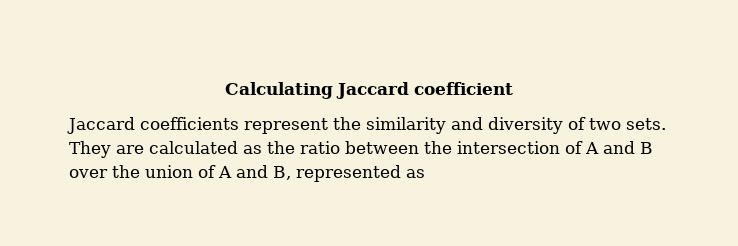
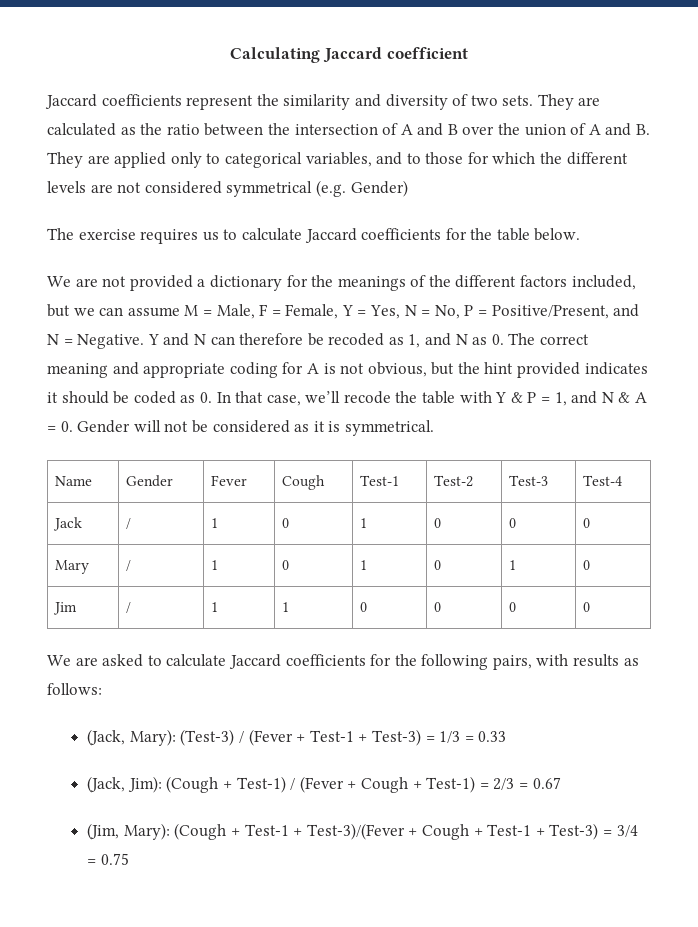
- They are calculated as the ratio between the intersection of A and B over the union of A and B, represented as
+ They are calculated as the ratio between the intersection of A and B over the union of A and B. They are applied only to categorical variables, and to those for which the different levels are not considered symmetrical (e.g. Gender)
+ The exercise requires us to calculate Jaccard coefficients for the table below.
+ We are not provided a dictionary for the meanings of the different factors included, but we can assume M = Male, F = Female, Y = Yes, N = No, P = Positive/Present, and N = Negative. Y and N can therefore be recoded as 1, and N as 0. The correct meaning and appropriate coding for A is not obvious, but the hint provided indicates it should be coded as 0. In that case, we’ll recode the table with Y & P = 1, and N & A = 0. Gender will not be considered as it is symmetrical.
+ Name | Gender | Fever | Cough | Test-1 | Test-2 | Test-3 | Test-4
+ Jack | / | 1 | 0 | 1 | 0 | 0 | 0
+ Mary | / | 1 | 0 | 1 | 0 | 1 | 0
+ Jim | / | 1 | 1 | 0 | 0 | 0 | 0
+ We are asked to calculate Jaccard coefficients for the following pairs, with results as follows:
+ (Jack, Mary): (Test-3) / (Fever + Test-1 + Test-3) = 1/3 = 0.33
+ (Jack, Jim): (Cough + Test-1) / (Fever + Cough + Test-1) = 2/3 = 0.67
+ (Jim, Mary): (Cough + Test-1 + Test-3)/(Fever + Cough + Test-1 + Test-3) = 3/4 = 0.75

